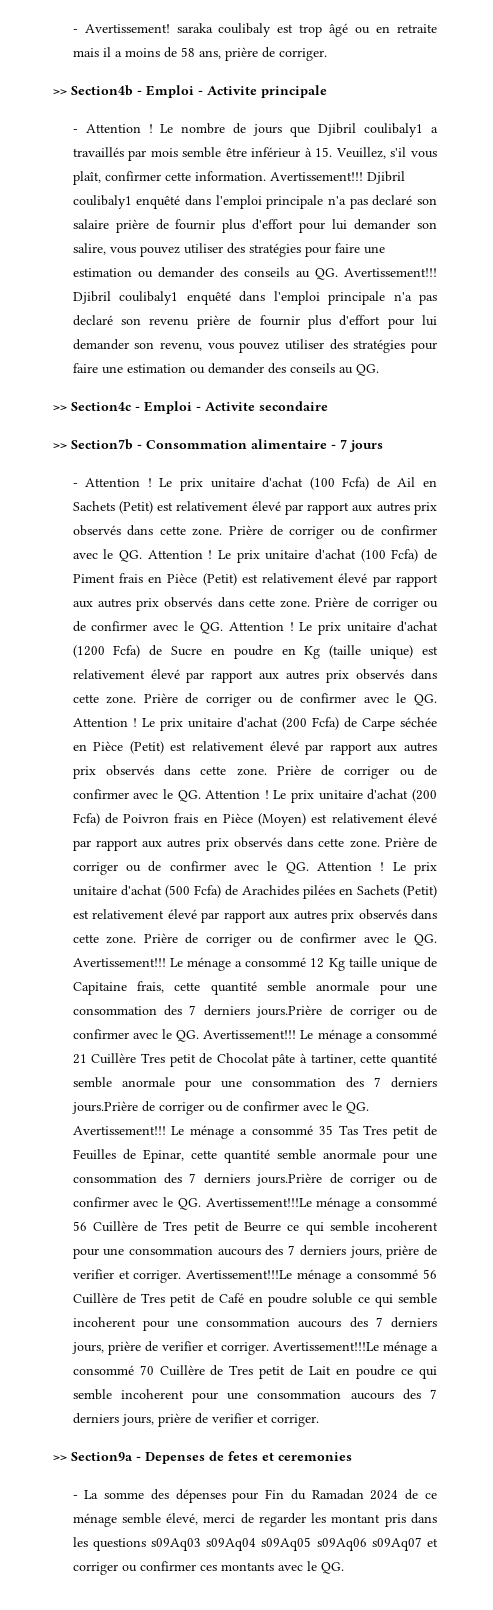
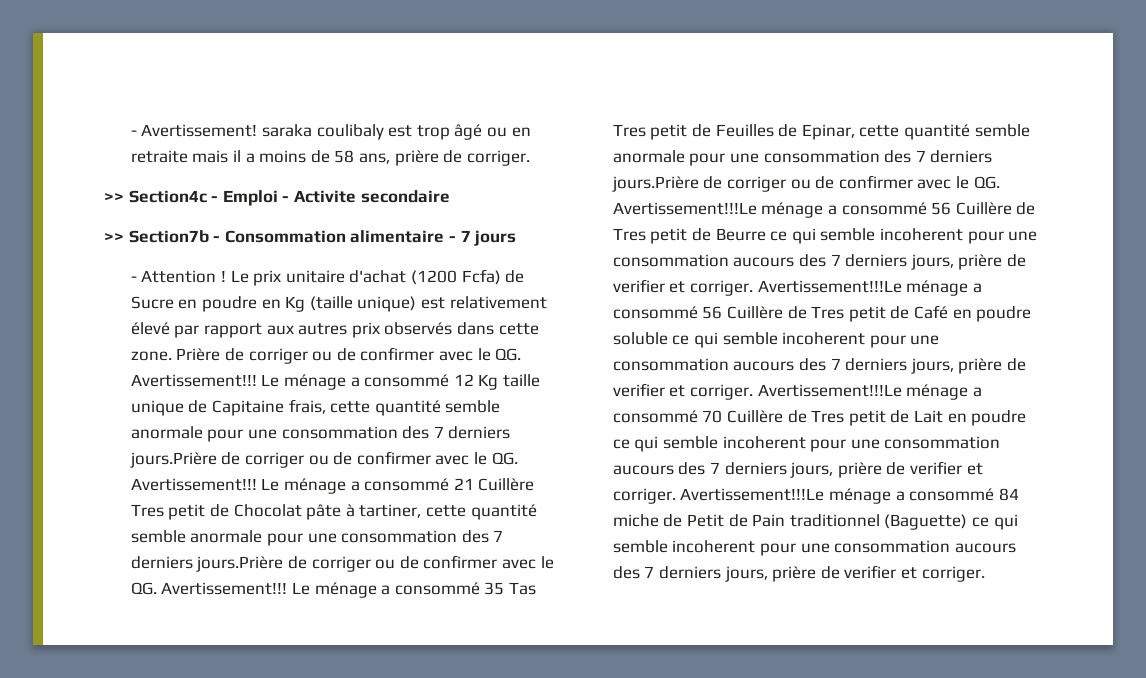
- >> Section4b - Emploi - Activite principale
- - Attention ! Le nombre de jours que Djibril coulibaly1 a travaillés par mois semble être inférieur à 15. Veuillez, s'il vous plaît, confirmer cette information. Avertissement!!! Djibril coulibaly1 enquêté dans l'emploi principale n'a pas declaré son salaire prière de fournir plus d'effort pour lui demander son salire, vous pouvez utiliser des stratégies pour faire une estimation ou demander des conseils au QG. Avertissement!!! Djibril coulibaly1 enquêté dans l'emploi principale n'a pas declaré son revenu prière de fournir plus d'effort pour lui demander son revenu, vous pouvez utiliser des stratégies pour faire une estimation ou demander des conseils au QG.
- Le prix unitaire d'achat (100 Fcfa) de Ail en Sachets (Petit) est relativement élevé par rapport aux autres prix observés dans cette zone. Prière de corriger ou de confirmer avec le QG. Attention ! Le prix unitaire d'achat (100 Fcfa) de Piment frais en Pièce (Petit) est relativement élevé par rapport aux autres prix observés dans cette zone. Prière de corriger ou de confirmer avec le QG. Attention ! Le prix unitaire d'achat (1200 Fcfa) de Sucre en poudre en Kg (taille unique) est relativement élevé par rapport aux autres prix observés dans cette zone.
+ Le prix unitaire d'achat (1200 Fcfa) de Sucre en poudre en Kg (taille unique) est relativement élevé par rapport aux autres prix observés dans cette zone.
- Prière de corriger ou de confirmer avec le QG. Attention ! Le prix unitaire d'achat (200 Fcfa) de Carpe séchée en Pièce (Petit) est relativement élevé par rapport aux autres prix observés dans cette zone. Prière de corriger ou de confirmer avec le QG. Attention ! Le prix unitaire d'achat (200 Fcfa) de Poivron frais en Pièce (Moyen) est relativement élevé par rapport aux autres prix observés dans cette zone. Prière de corriger ou de confirmer avec le QG. Attention ! Le prix unitaire d'achat (500 Fcfa) de Arachides pilées en Sachets (Petit) est relativement élevé par rapport aux autres prix observés dans cette zone. Prière de corriger ou de confirmer avec le QG. Avertissement!!!
+ Prière de corriger ou de confirmer avec le QG. Avertissement!!!
- Avertissement!!!Le ménage a consommé 70 Cuillère de Tres petit de Lait en poudre ce qui semble incoherent pour une consommation aucours des 7 derniers jours, prière de verifier et corriger.
- >> Section9a - Depenses de fetes et ceremonies
- - La somme des dépenses pour Fin du Ramadan 2024 de ce ménage semble élevé, merci de regarder les montant pris dans les questions s09Aq03 s09Aq04 s09Aq05 s09Aq06 s09Aq07 et corriger ou confirmer ces montants avec le QG.
+ Avertissement!!!Le ménage a consommé 70 Cuillère de Tres petit de Lait en poudre ce qui semble incoherent pour une consommation aucours des 7 derniers jours, prière de verifier et corriger. Avertissement!!!Le ménage a consommé 84 miche de Petit de Pain traditionnel (Baguette) ce qui semble incoherent pour une consommation aucours des 7 derniers jours, prière de verifier et corriger.

